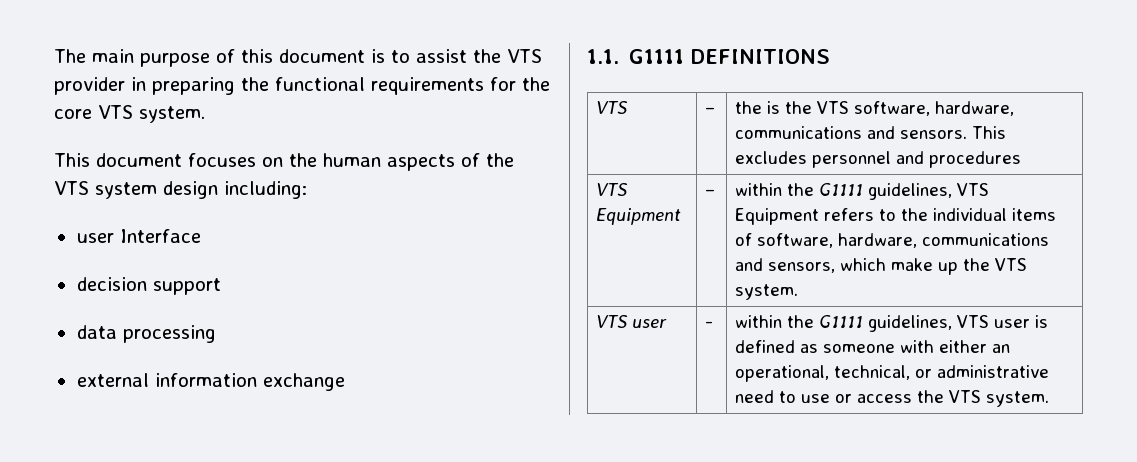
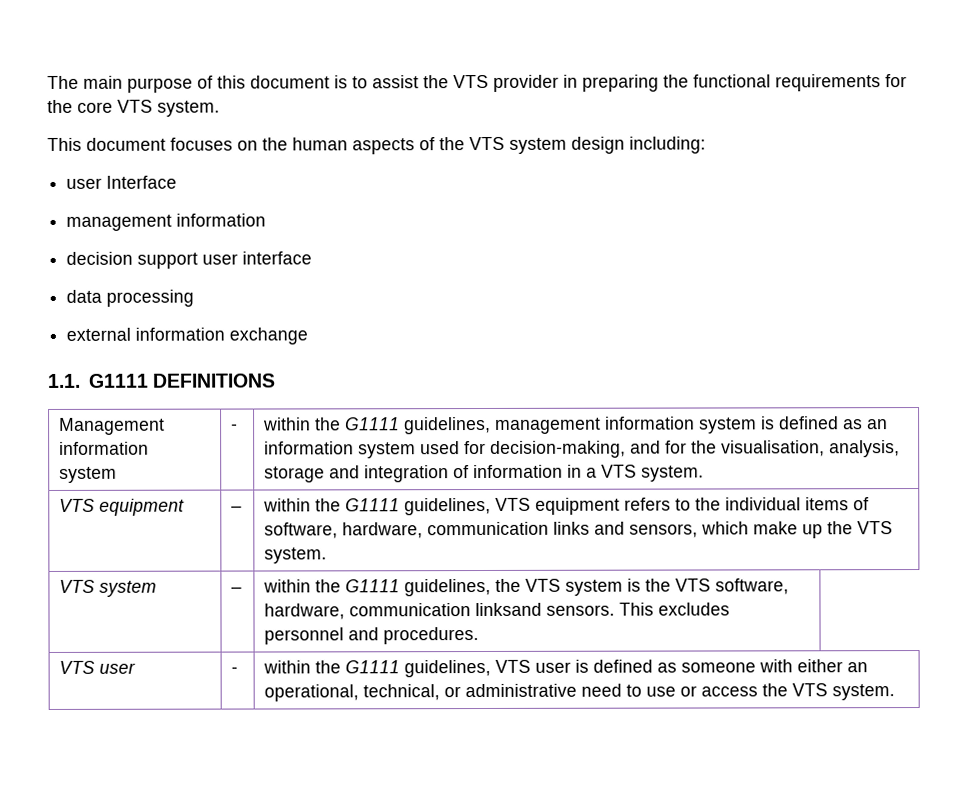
  user Interface
+ management information
- decision support
+ decision support user interface
- VTS | – | the is the VTS software, hardware, communications and sensors. This excludes personnel and procedures
- VTS Equipment | – | within the G1111 guidelines, VTS Equipment refers to the individual items of software, hardware, communications and sensors, which make up the VTS system.
+ Management information system | - | within the G1111 guidelines, management information system is defined as an information system used for decision-making, and for the visualisation, analysis, storage and integration of information in a VTS system.
+ VTS equipment | – | within the G1111 guidelines, VTS equipment refers to the individual items of software, hardware, communication links and sensors, which make up the VTS system.
+ VTS system | – | within the G1111 guidelines, the VTS system is the VTS software, hardware, communication linksand sensors. This excludes personnel and procedures.

